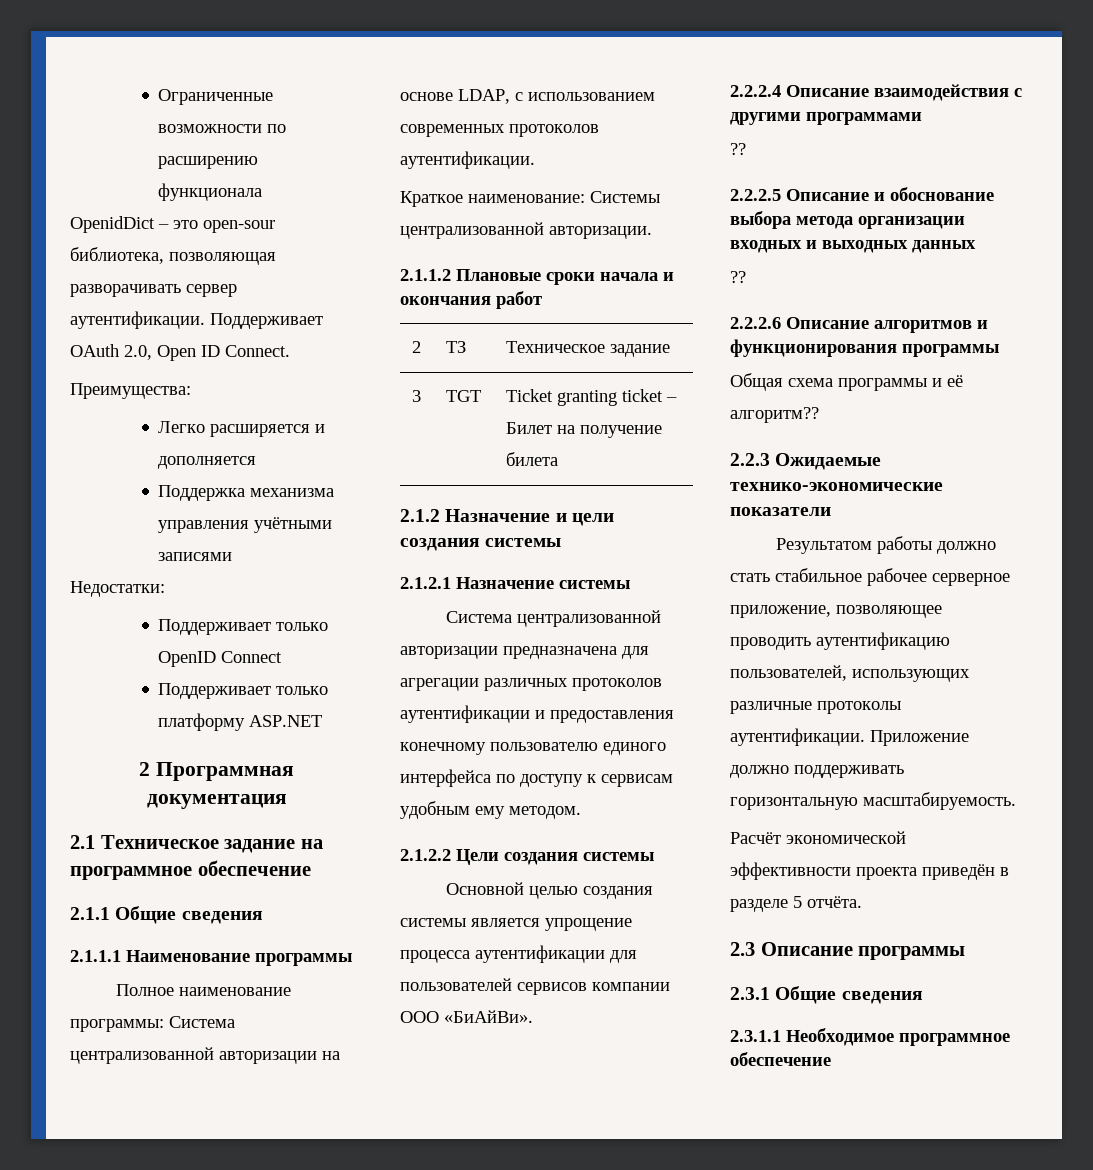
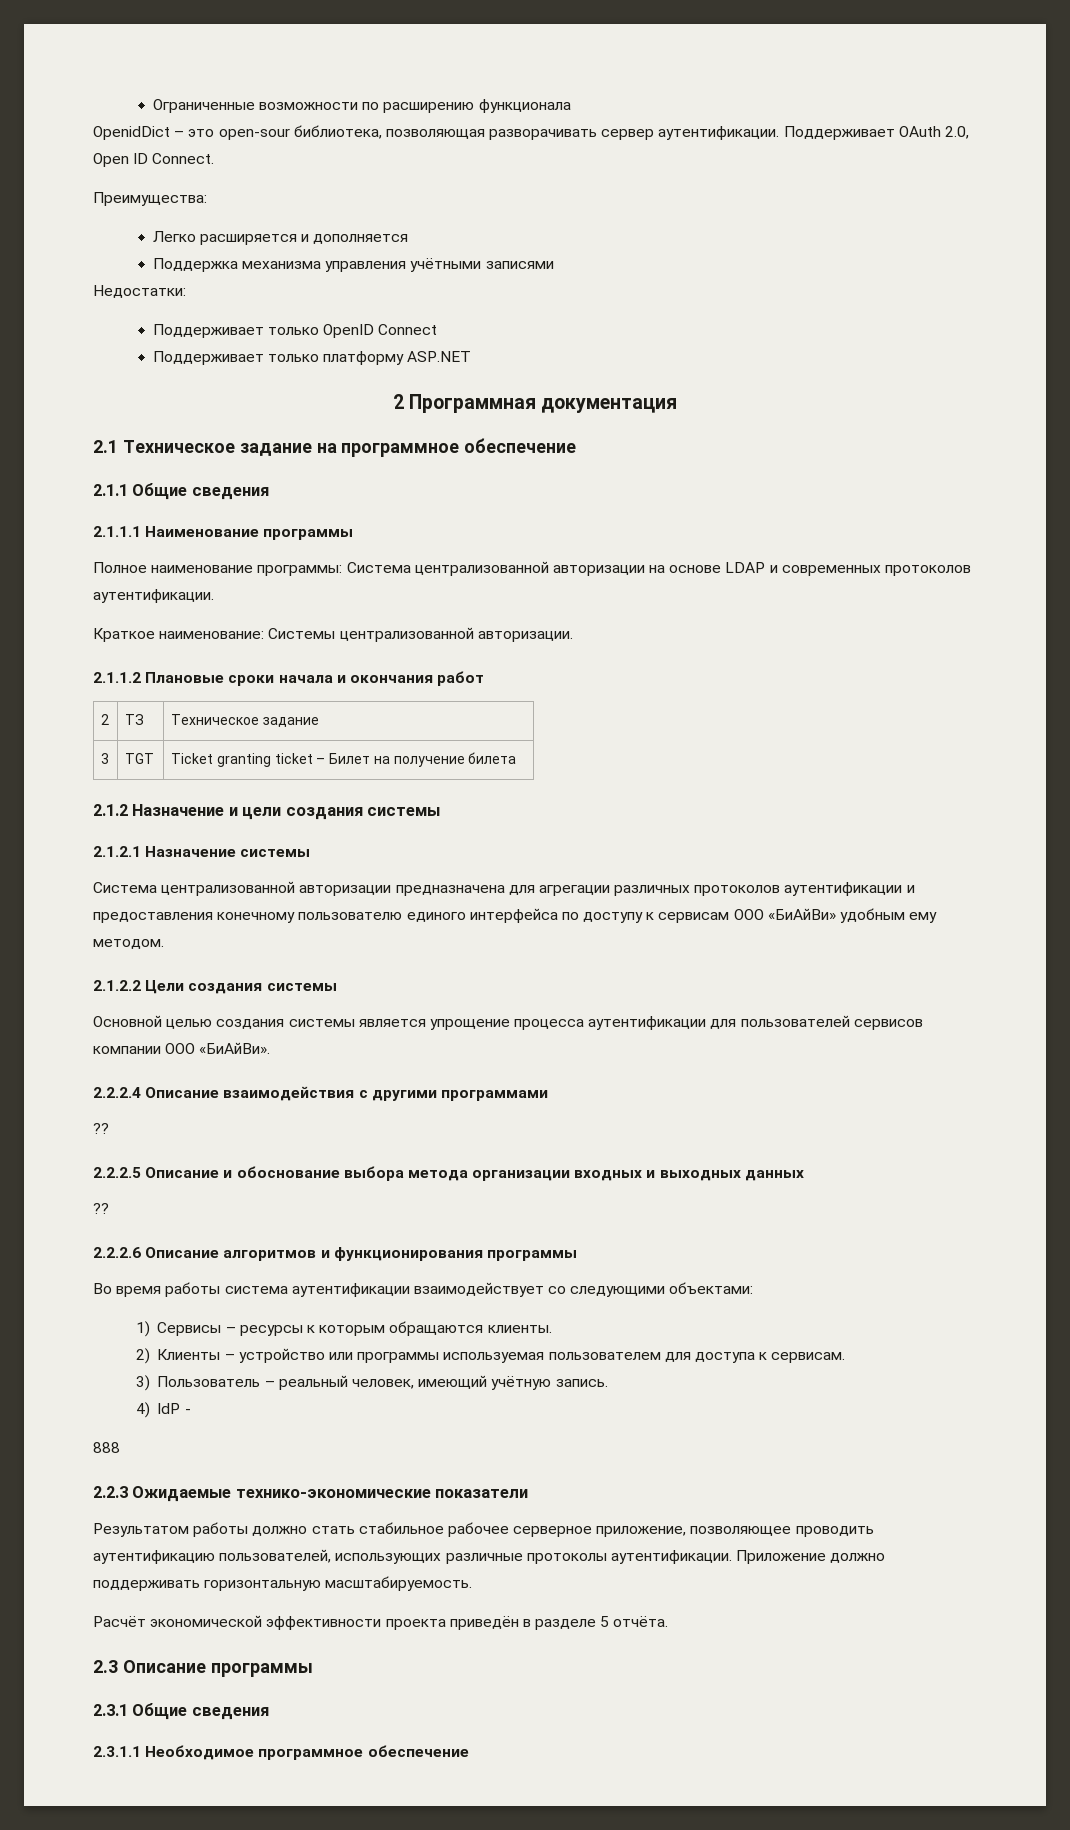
- Полное наименование программы: Система централизованной авторизации на основе LDAP, с использованием современных протоколов аутентификации.
+ Полное наименование программы: Система централизованной авторизации на основе LDAP и современных протоколов аутентификации.
- Система централизованной авторизации предназначена для агрегации различных протоколов аутентификации и предоставления конечному пользователю единого интерфейса по доступу к сервисам удобным ему методом.
+ Система централизованной авторизации предназначена для агрегации различных протоколов аутентификации и предоставления конечному пользователю единого интерфейса по доступу к сервисам ООО «БиАйВи» удобным ему методом.
- Общая схема программы и её алгоритм??
+ Во время работы система аутентификации взаимодействует со следующими объектами:
+ 1) Сервисы – ресурсы к которым обращаются клиенты.
+ 2) Клиенты – устройство или программы используемая пользователем для доступа к сервисам.
+ 3) Пользователь – реальный человек, имеющий учётную запись.
+ 4) IdP -
+ 888

